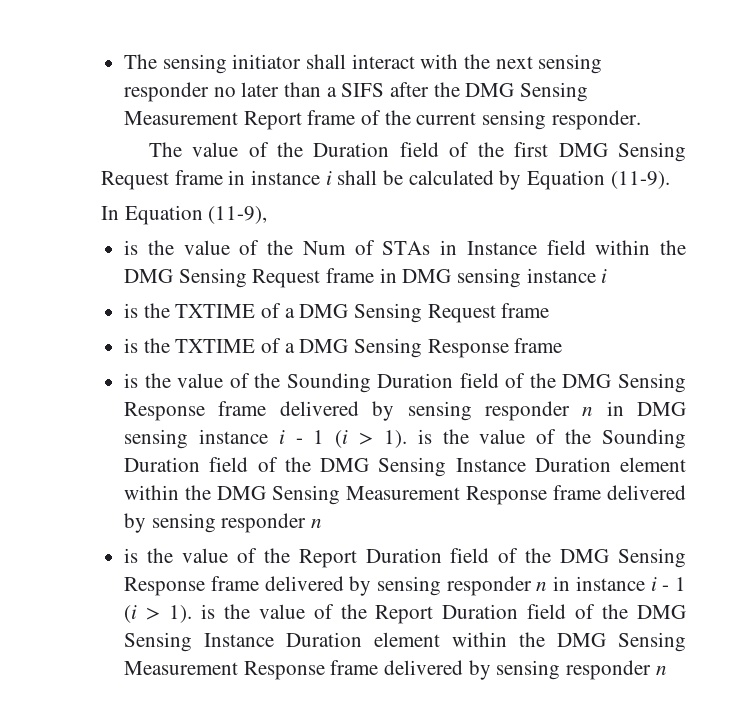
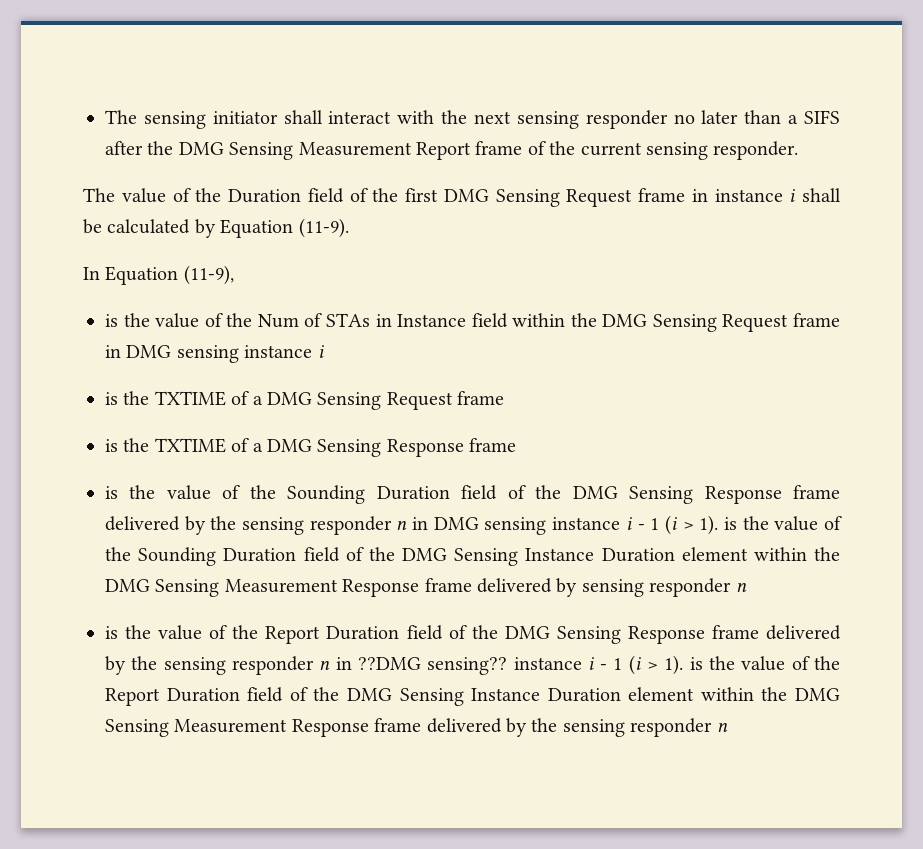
- is the value of the Sounding Duration field of the DMG Sensing Response frame delivered by sensing responder n in DMG sensing instance i - 1 (i > 1). is the value of the Sounding Duration field of the DMG Sensing Instance Duration element within the DMG Sensing Measurement Response frame delivered by sensing responder n
+ is the value of the Sounding Duration field of the DMG Sensing Response frame delivered by the sensing responder n in DMG sensing instance i - 1 (i > 1). is the value of the Sounding Duration field of the DMG Sensing Instance Duration element within the DMG Sensing Measurement Response frame delivered by sensing responder n
- is the value of the Report Duration field of the DMG Sensing Response frame delivered by sensing responder n in instance i - 1 (i > 1). is the value of the Report Duration field of the DMG Sensing Instance Duration element within the DMG Sensing Measurement Response frame delivered by sensing responder n
+ is the value of the Report Duration field of the DMG Sensing Response frame delivered by the sensing responder n in ??DMG sensing?? instance i - 1 (i > 1). is the value of the Report Duration field of the DMG Sensing Instance Duration element within the DMG Sensing Measurement Response frame delivered by the sensing responder n

